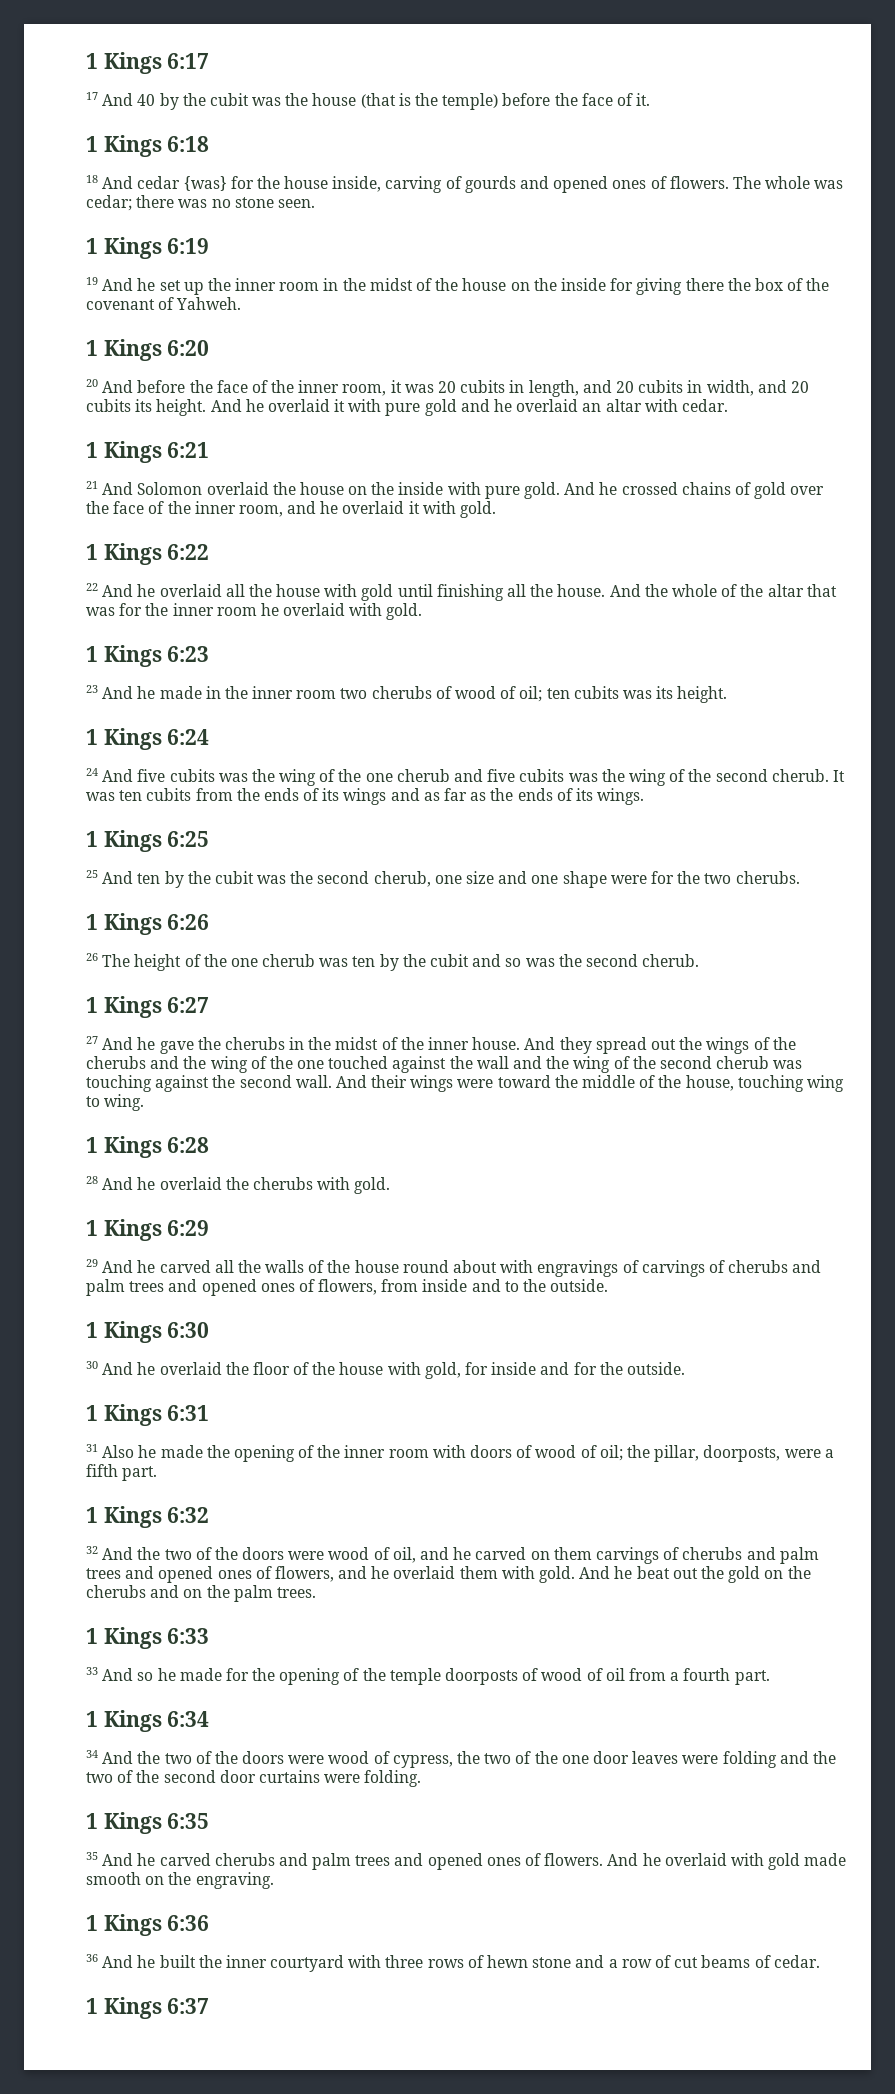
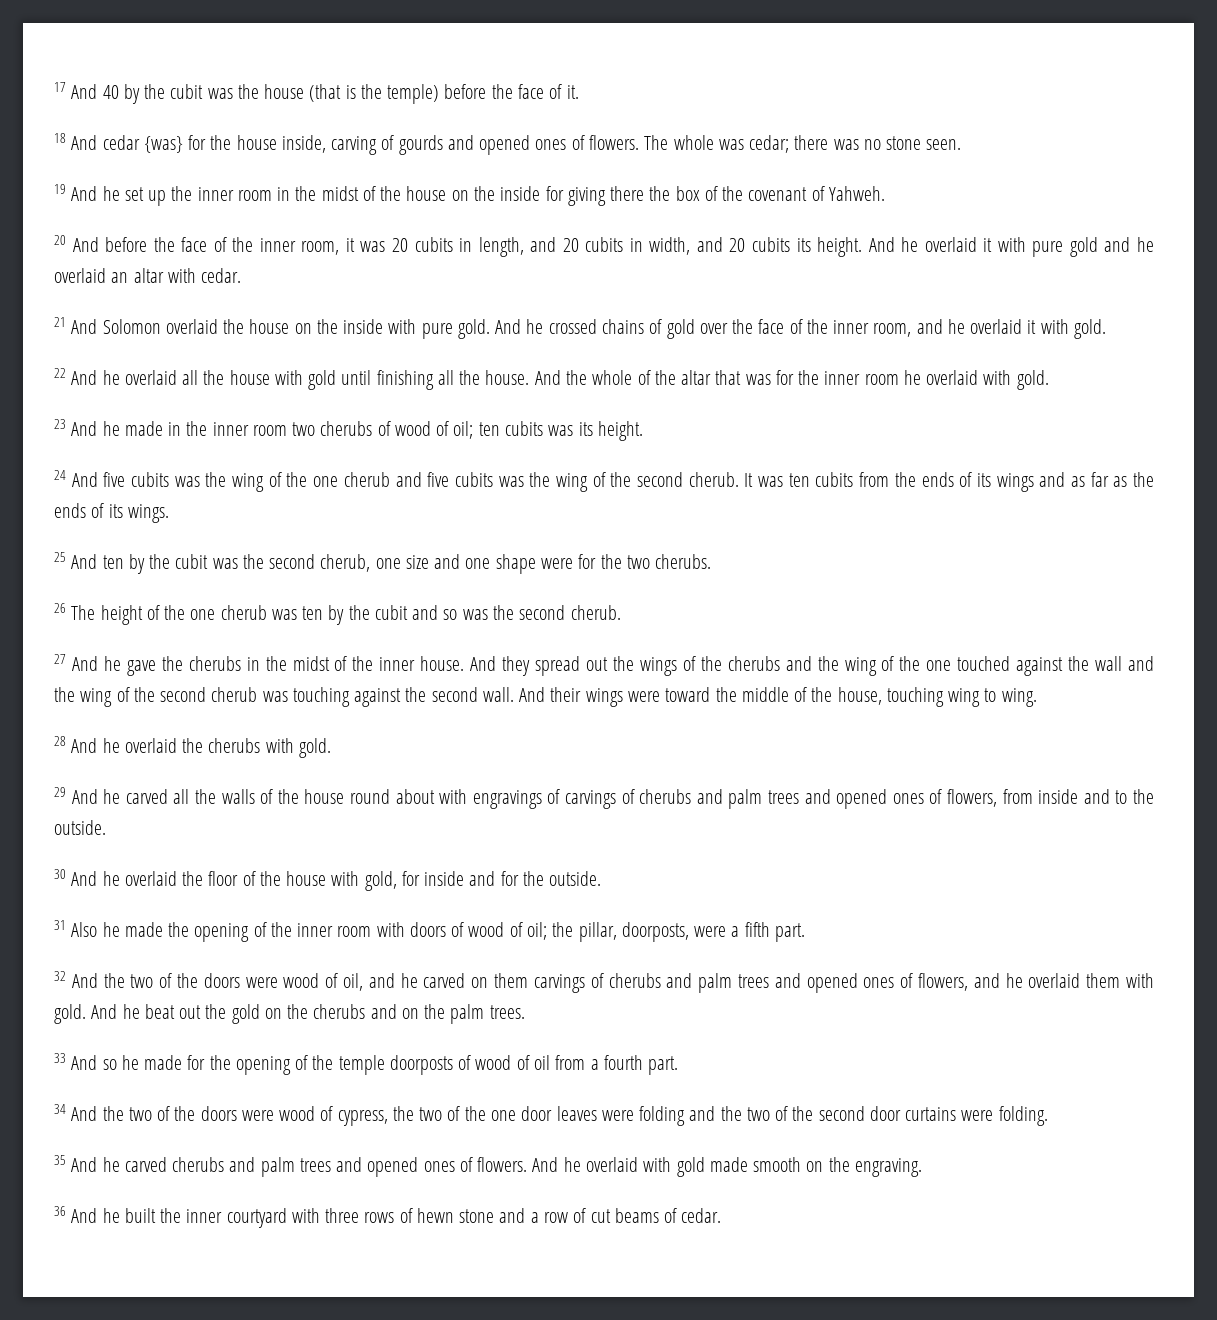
- 1 Kings 6:17
- 1 Kings 6:18
- 1 Kings 6:19
- 1 Kings 6:20
- 1 Kings 6:21
- 1 Kings 6:22
- 1 Kings 6:23
- 1 Kings 6:24
- 1 Kings 6:25
- 1 Kings 6:26
- 1 Kings 6:27
- 1 Kings 6:28
- 1 Kings 6:29
- 1 Kings 6:30
- 1 Kings 6:31
- 1 Kings 6:32
- 1 Kings 6:33
- 1 Kings 6:34
- 1 Kings 6:35
- 1 Kings 6:36
- 1 Kings 6:37

